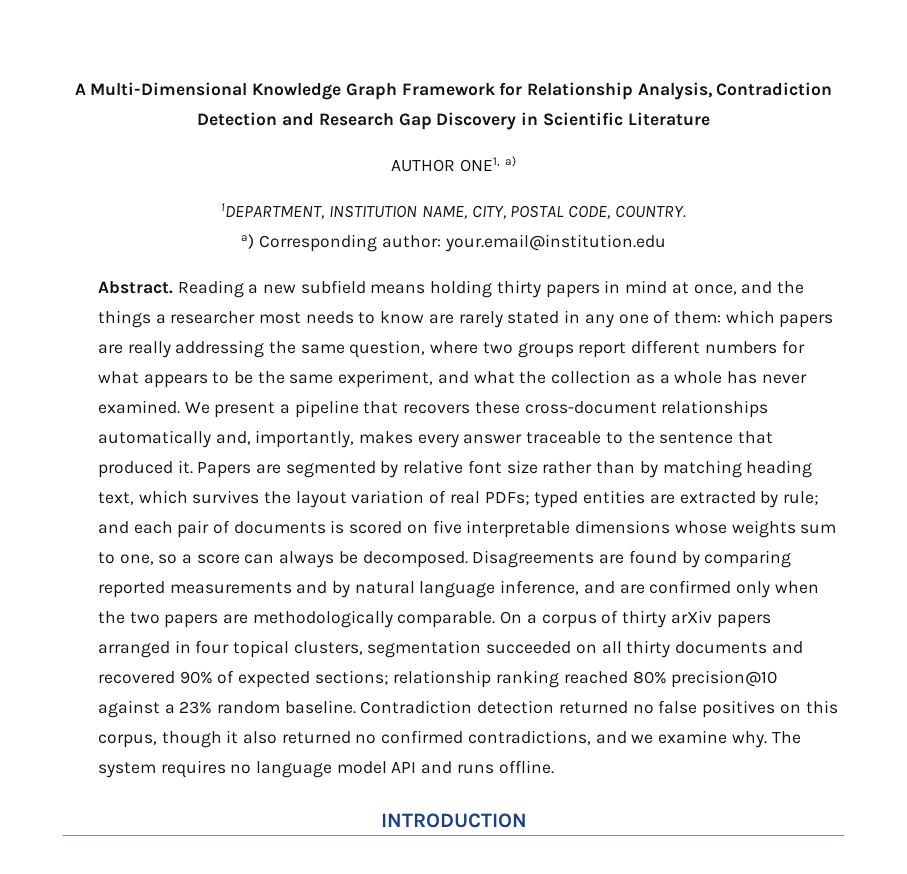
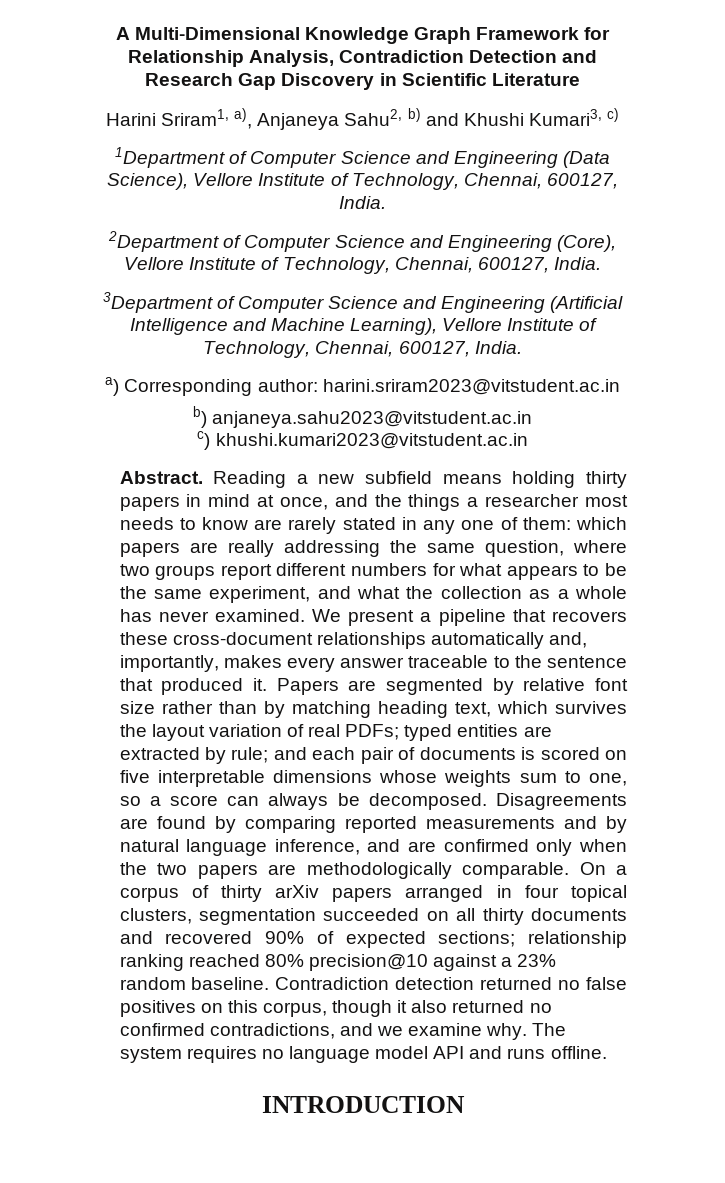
- AUTHOR ONE1, a)
- 1DEPARTMENT, INSTITUTION NAME, CITY, POSTAL CODE, COUNTRY.
- a) Corresponding author: your.email@institution.edu
+ Harini Sriram1, a), Anjaneya Sahu2, b) and Khushi Kumari3, c)
+ 1Department of Computer Science and Engineering (Data Science), Vellore Institute of Technology, Chennai, 600127, India.
+ 2Department of Computer Science and Engineering (Core), Vellore Institute of Technology, Chennai, 600127, India.
+ 3Department of Computer Science and Engineering (Artificial Intelligence and Machine Learning), Vellore Institute of Technology, Chennai, 600127, India.
+ a) Corresponding author: harini.sriram2023@vitstudent.ac.in
+ b) anjaneya.sahu2023@vitstudent.ac.in
+ c) khushi.kumari2023@vitstudent.ac.in

